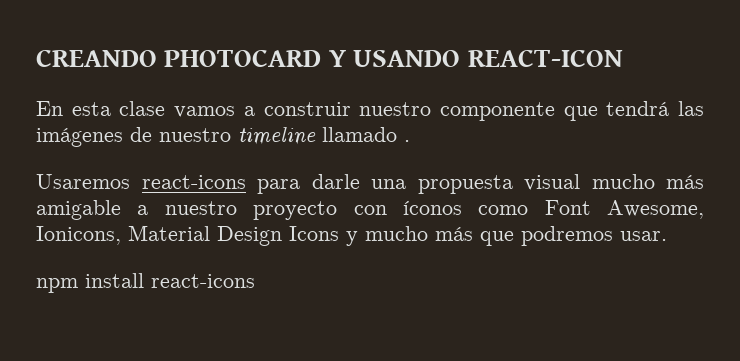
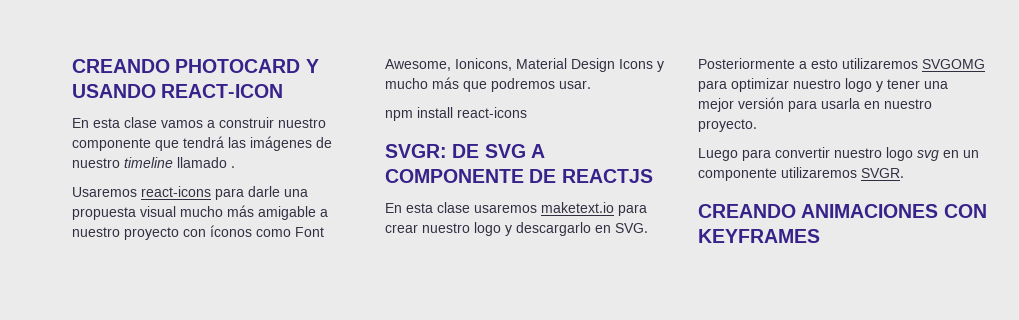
+ SVGR: DE SVG A COMPONENTE DE REACTJS
+ En esta clase usaremos maketext.io para crear nuestro logo y descargarlo en SVG. Posteriormente a esto utilizaremos SVGOMG para optimizar nuestro logo y tener una mejor versión para usarla en nuestro proyecto.
+ Luego para convertir nuestro logo svg en un componente utilizaremos SVGR.
+ CREANDO ANIMACIONES CON KEYFRAMES

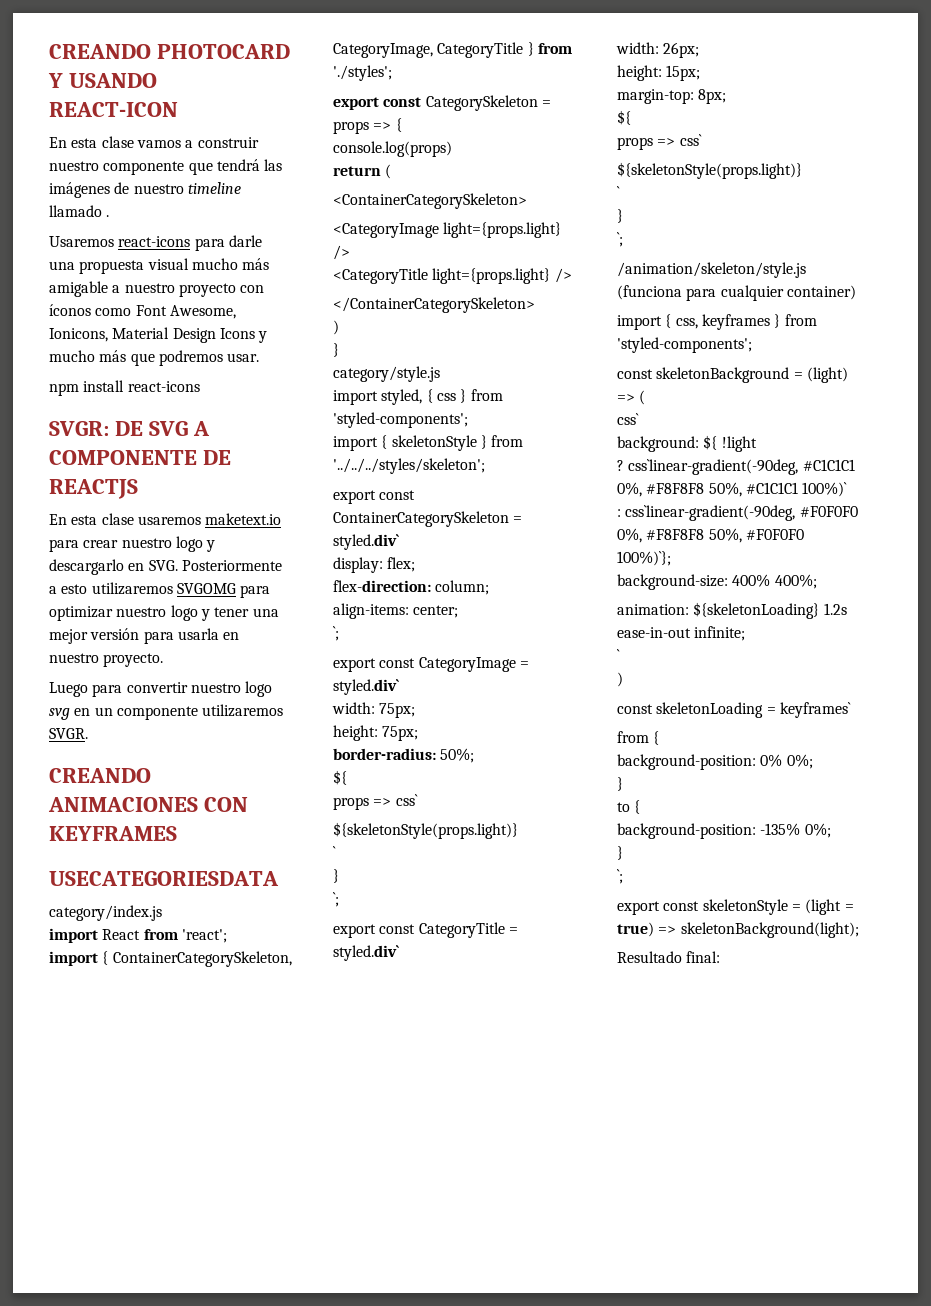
+ USECATEGORIESDATA
+ category/index.js
+ import React from 'react';
+ import { ContainerCategorySkeleton, CategoryImage, CategoryTitle } from './styles';
+ export const CategorySkeleton = props => {
+ console.log(props)
+ return (
+ <ContainerCategorySkeleton>
+ <CategoryImage light={props.light} />
+ <CategoryTitle light={props.light} />
+ </ContainerCategorySkeleton>
+ )
+ }
+ category/style.js
+ import styled, { css } from 'styled-components';
+ import { skeletonStyle } from '../../../styles/skeleton';
+ export const ContainerCategorySkeleton = styled.div`
+ display: flex;
+ flex-direction: column;
+ align-items: center;
+ `;
+ export const CategoryImage = styled.div`
+ width: 75px;
+ height: 75px;
+ border-radius: 50%;
+ ${
+ props => css`
+ ${skeletonStyle(props.light)}
+ `
+ }
+ `;
+ export const CategoryTitle = styled.div`
+ width: 26px;
+ height: 15px;
+ margin-top: 8px;
+ ${
+ props => css`
+ ${skeletonStyle(props.light)}
+ `
+ }
+ `;
+ /animation/skeleton/style.js (funciona para cualquier container)
+ import { css, keyframes } from 'styled-components';
+ const skeletonBackground = (light) => (
+ css`
+ background: ${ !light
+ ? css`linear-gradient(-90deg, #C1C1C1 0%, #F8F8F8 50%, #C1C1C1 100%)`
+ : css`linear-gradient(-90deg, #F0F0F0 0%, #F8F8F8 50%, #F0F0F0 100%)`};
+ background-size: 400% 400%;
+ animation: ${skeletonLoading} 1.2s ease-in-out infinite;
+ `
+ )
+ const skeletonLoading = keyframes`
+ from {
+ background-position: 0% 0%;
+ }
+ to {
+ background-position: -135% 0%;
+ }
+ `;
+ export const skeletonStyle = (light = true) => skeletonBackground(light);
+ Resultado final:

